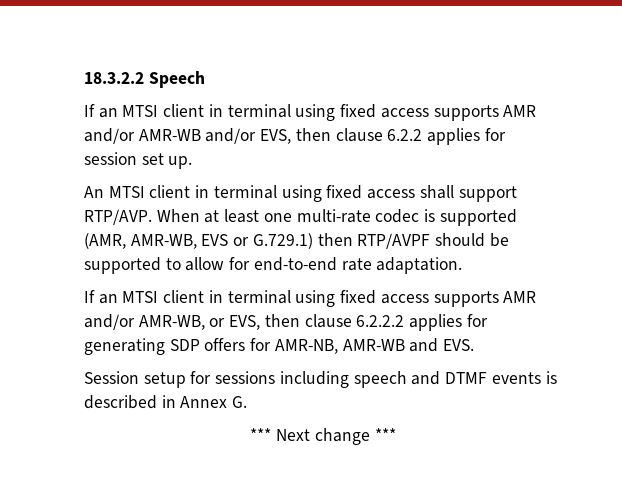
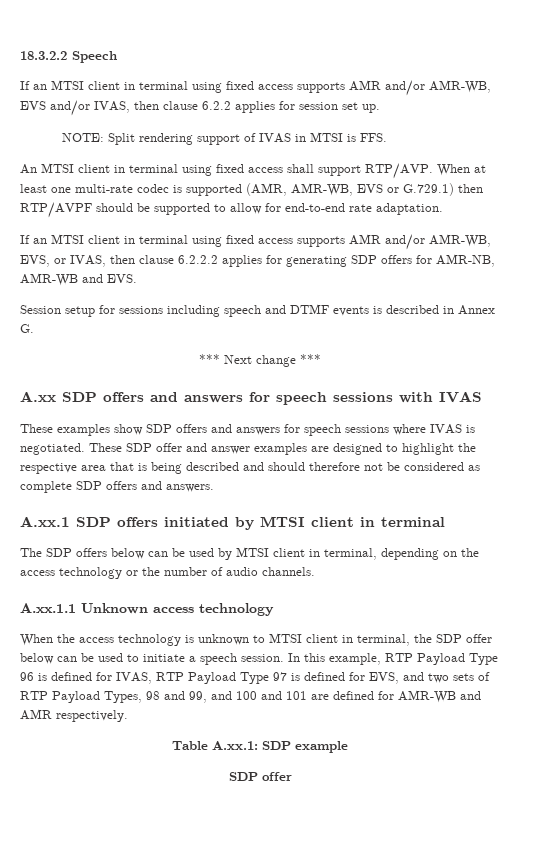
- If an MTSI client in terminal using fixed access supports AMR and/or AMR-WB and/or EVS, then clause 6.2.2 applies for session set up.
+ If an MTSI client in terminal using fixed access supports AMR and/or AMR-WB, EVS and/or IVAS, then clause 6.2.2 applies for session set up.
+ NOTE: Split rendering support of IVAS in MTSI is FFS.
- If an MTSI client in terminal using fixed access supports AMR and/or AMR-WB, or EVS, then clause 6.2.2.2 applies for generating SDP offers for AMR-NB, AMR-WB and EVS.
+ If an MTSI client in terminal using fixed access supports AMR and/or AMR-WB, EVS, or IVAS, then clause 6.2.2.2 applies for generating SDP offers for AMR-NB, AMR-WB and EVS.
+ A.xx SDP offers and answers for speech sessions with IVAS
+ These examples show SDP offers and answers for speech sessions where IVAS is negotiated. These SDP offer and answer examples are designed to highlight the respective area that is being described and should therefore not be considered as complete SDP offers and answers.
+ A.xx.1 SDP offers initiated by MTSI client in terminal
+ The SDP offers below can be used by MTSI client in terminal, depending on the access technology or the number of audio channels.
+ A.xx.1.1 Unknown access technology
+ When the access technology is unknown to MTSI client in terminal, the SDP offer below can be used to initiate a speech session. In this example, RTP Payload Type 96 is defined for IVAS, RTP Payload Type 97 is defined for EVS, and two sets of RTP Payload Types, 98 and 99, and 100 and 101 are defined for AMR-WB and AMR respectively.
+ Table A.xx.1: SDP example
+ SDP offer

